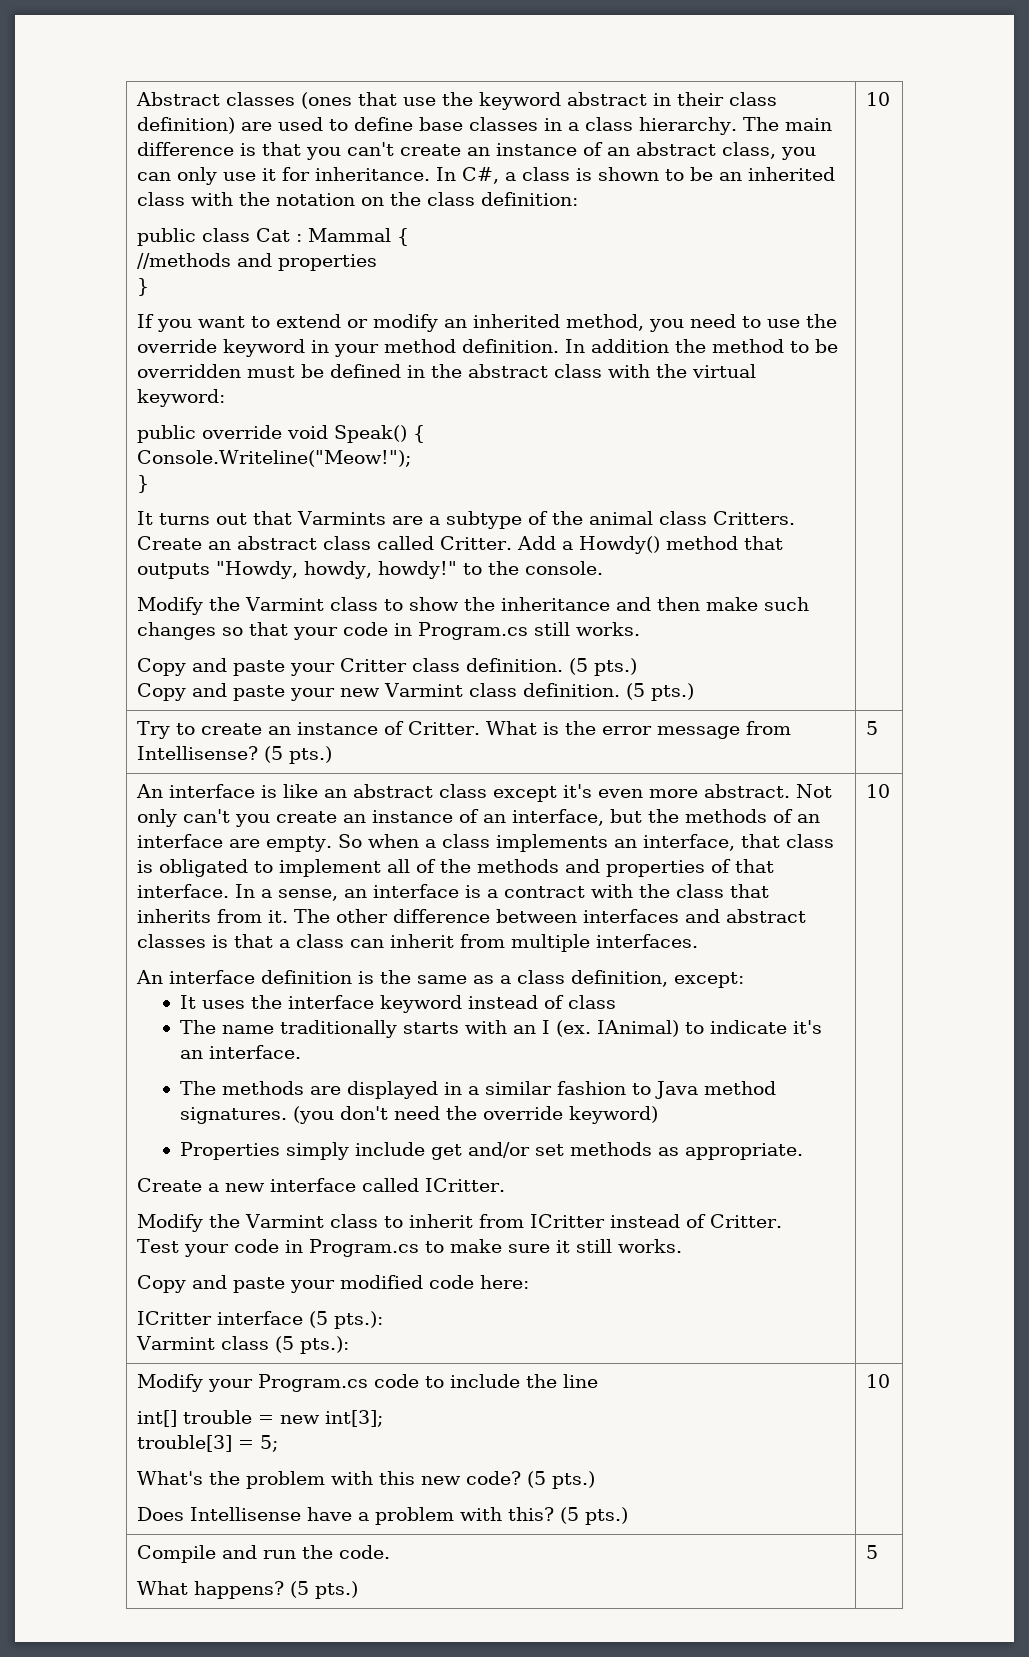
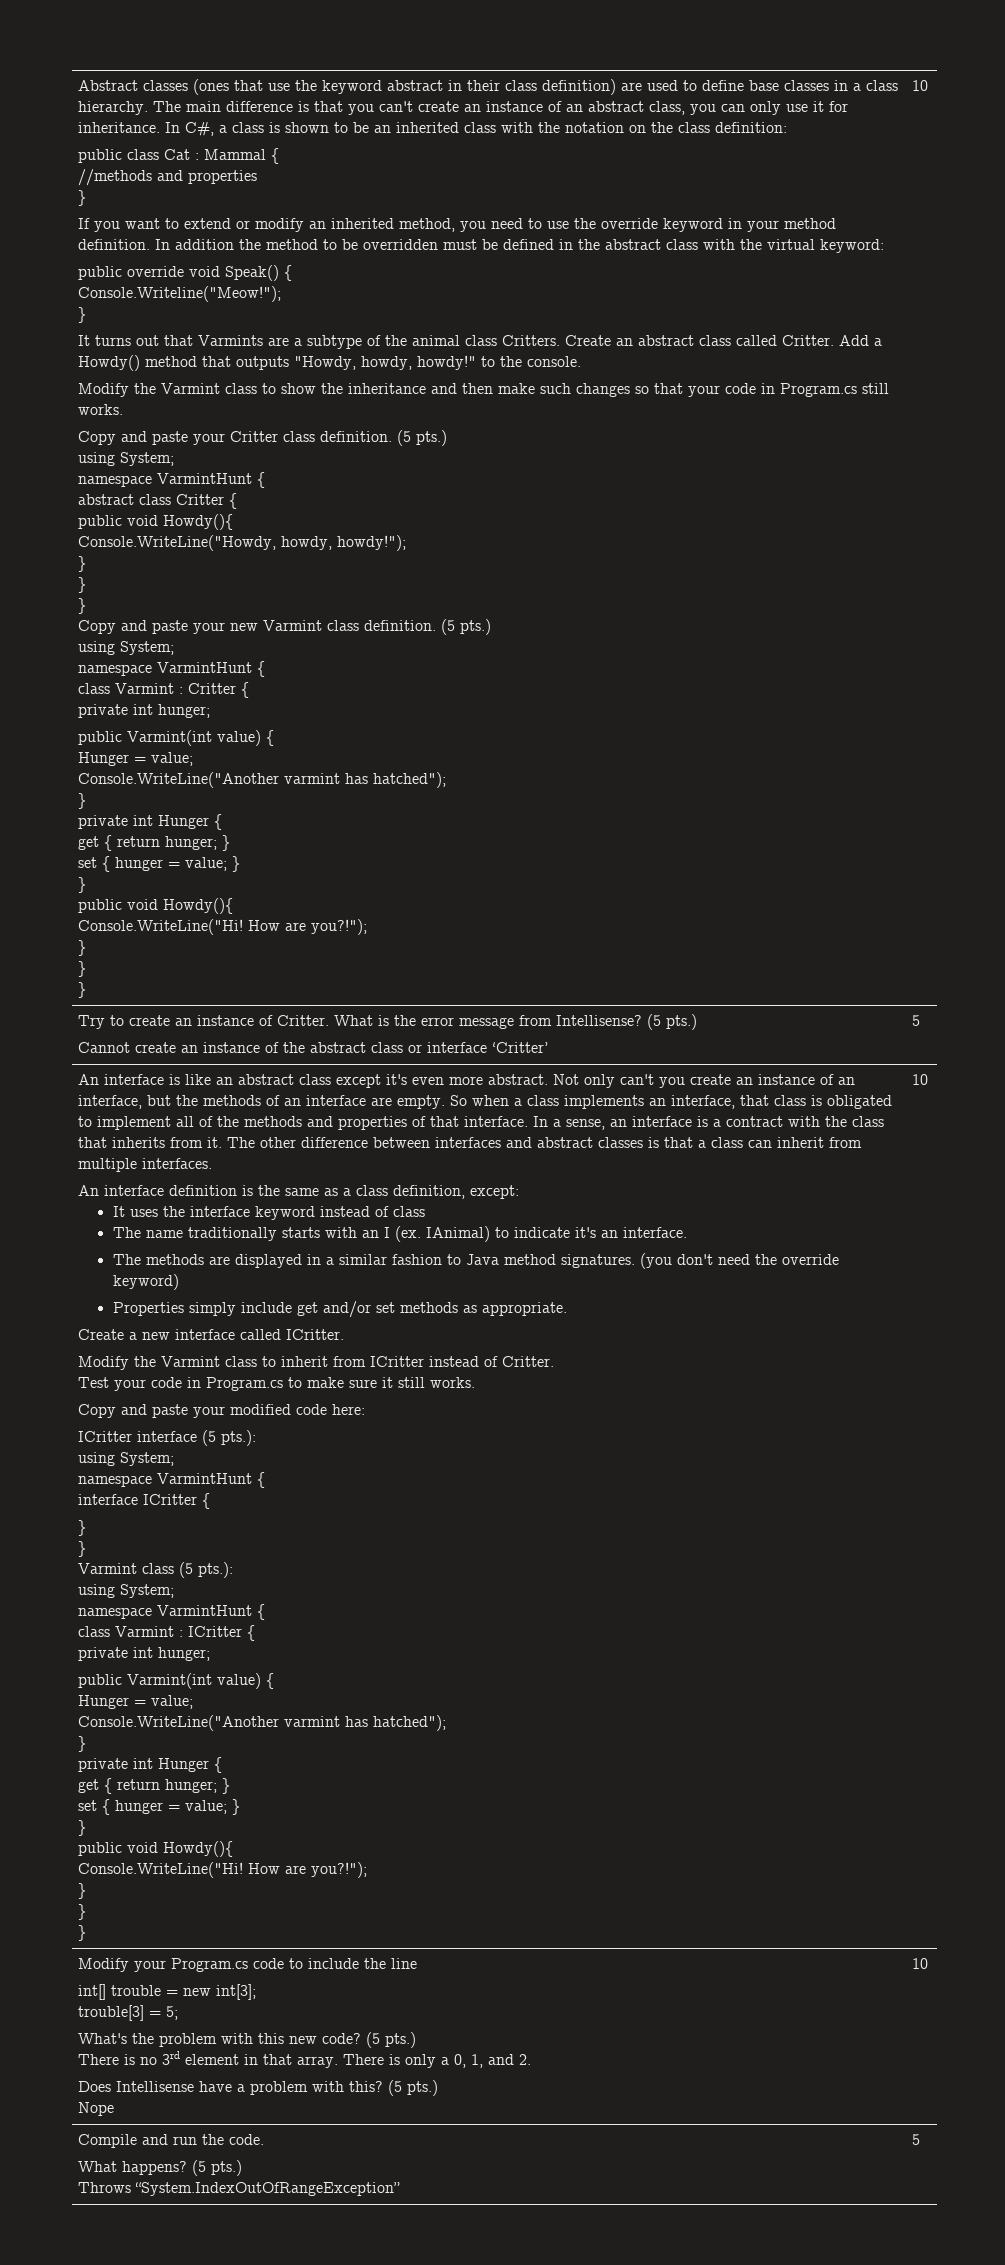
  Copy and paste your Critter class definition. (5 pts.)
+ using System;
+ namespace VarmintHunt {
+ abstract class Critter {
+ public void Howdy(){
+ Console.WriteLine("Howdy, howdy, howdy!");
+ }
+ }
+ }
  Copy and paste your new Varmint class definition. (5 pts.)
+ using System;
+ namespace VarmintHunt {
+ class Varmint : Critter {
+ private int hunger;
+ public Varmint(int value) {
+ Hunger = value;
+ Console.WriteLine("Another varmint has hatched");
+ }
+ private int Hunger {
+ get { return hunger; }
+ set { hunger = value; }
+ }
+ public void Howdy(){
+ Console.WriteLine("Hi! How are you?!");
+ }
+ }
+ }
- Try to create an instance of Critter. What is the error message from Intellisense? (5 pts.) | 5
+ Try to create an instance of Critter. What is the error message from Intellisense? (5 pts.)
+ Cannot create an instance of the abstract class or interface ‘Critter’ | 5
  ICritter interface (5 pts.):
+ using System;
+ namespace VarmintHunt {
+ interface ICritter {
+ }
+ }
  Varmint class (5 pts.):
+ using System;
+ namespace VarmintHunt {
+ class Varmint : ICritter {
+ private int hunger;
+ public Varmint(int value) {
+ Hunger = value;
+ Console.WriteLine("Another varmint has hatched");
+ }
+ private int Hunger {
+ get { return hunger; }
+ set { hunger = value; }
+ }
+ public void Howdy(){
+ Console.WriteLine("Hi! How are you?!");
+ }
+ }
+ }
+ There is no 3rd element in that array. There is only a 0, 1, and 2.
+ Nope
  Compile and run the code.
- What happens? (5 pts.) | 5
+ What happens? (5 pts.)
+ Throws “System.IndexOutOfRangeException” | 5

